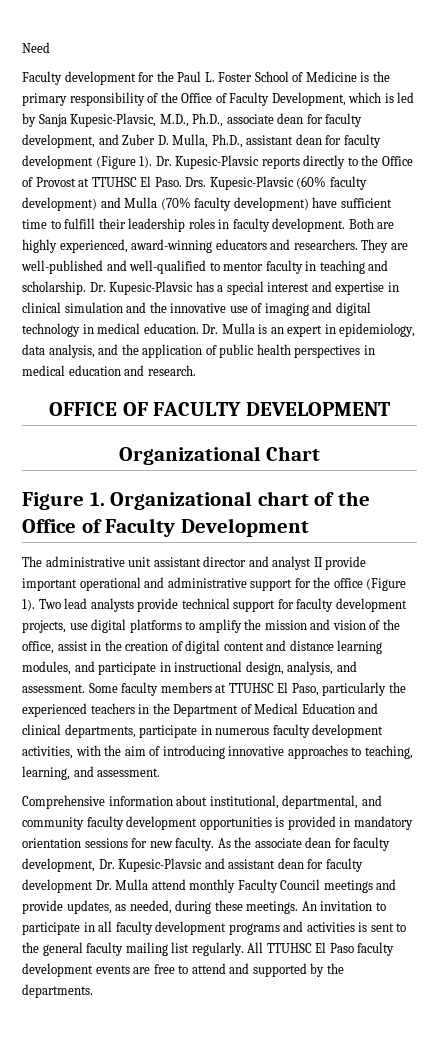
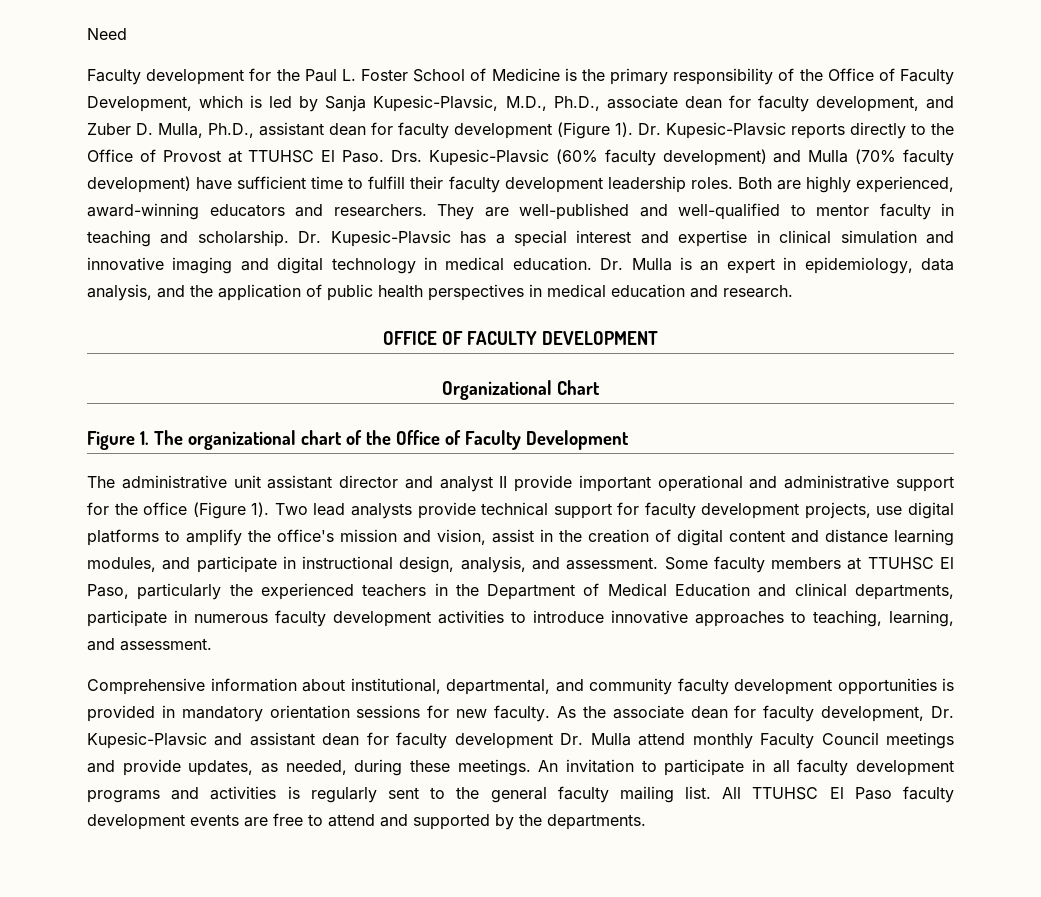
- Drs. Kupesic-Plavsic (60% faculty development) and Mulla (70% faculty development) have sufficient time to fulfill their leadership roles in faculty development.
+ Drs. Kupesic-Plavsic (60% faculty development) and Mulla (70% faculty development) have sufficient time to fulfill their faculty development leadership roles.
- Dr. Kupesic-Plavsic has a special interest and expertise in clinical simulation and the innovative use of imaging and digital technology in medical education.
+ Dr. Kupesic-Plavsic has a special interest and expertise in clinical simulation and innovative imaging and digital technology in medical education.
- Figure 1. Organizational chart of the Office of Faculty Development
+ Figure 1. The organizational chart of the Office of Faculty Development
- Two lead analysts provide technical support for faculty development projects, use digital platforms to amplify the mission and vision of the office, assist in the creation of digital content and distance learning modules, and participate in instructional design, analysis, and assessment.
+ Two lead analysts provide technical support for faculty development projects, use digital platforms to amplify the office's mission and vision, assist in the creation of digital content and distance learning modules, and participate in instructional design, analysis, and assessment.
- Some faculty members at TTUHSC El Paso, particularly the experienced teachers in the Department of Medical Education and clinical departments, participate in numerous faculty development activities, with the aim of introducing innovative approaches to teaching, learning, and assessment.
+ Some faculty members at TTUHSC El Paso, particularly the experienced teachers in the Department of Medical Education and clinical departments, participate in numerous faculty development activities to introduce innovative approaches to teaching, learning, and assessment.
- An invitation to participate in all faculty development programs and activities is sent to the general faculty mailing list regularly.
+ An invitation to participate in all faculty development programs and activities is regularly sent to the general faculty mailing list.

